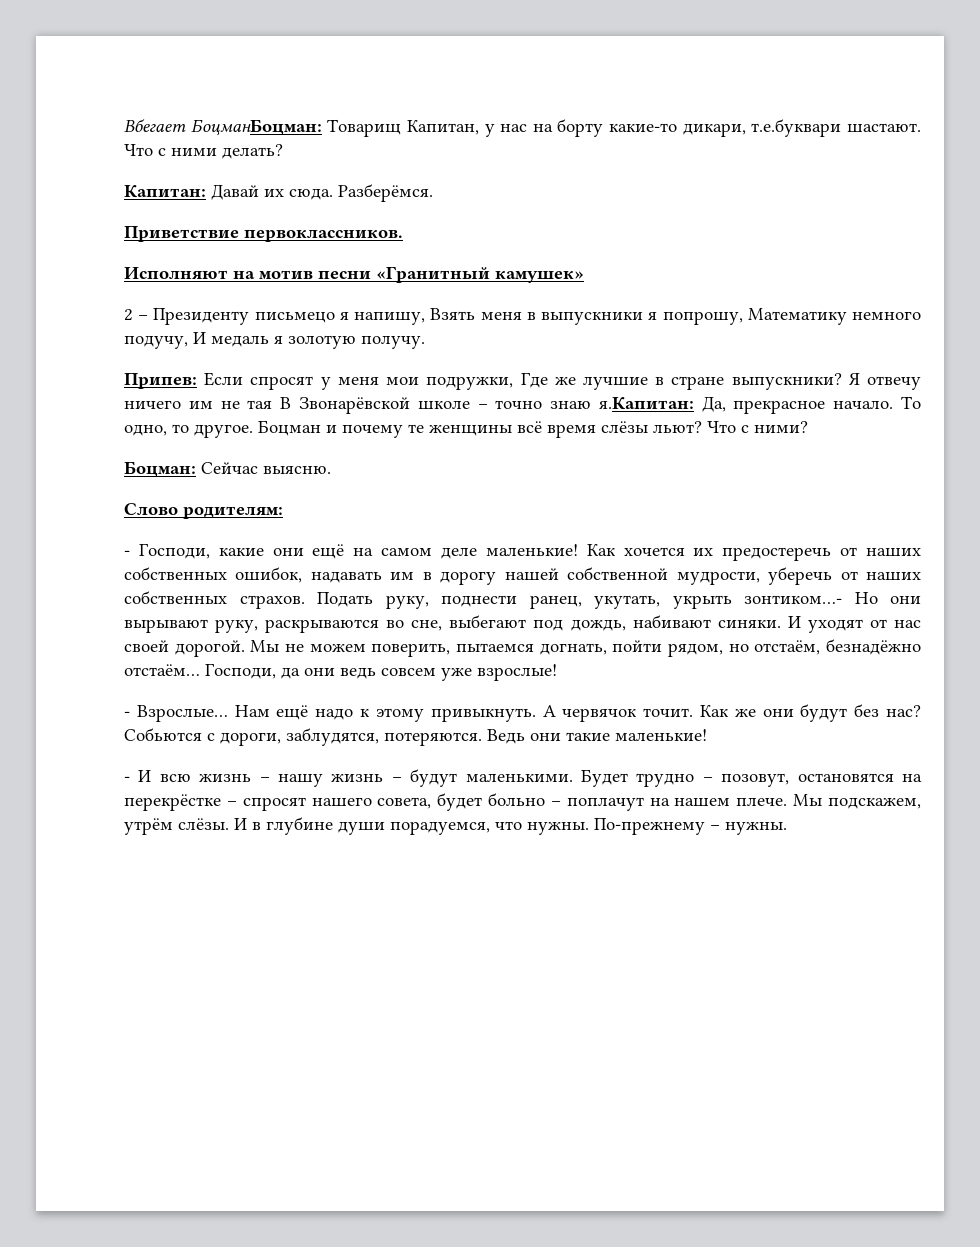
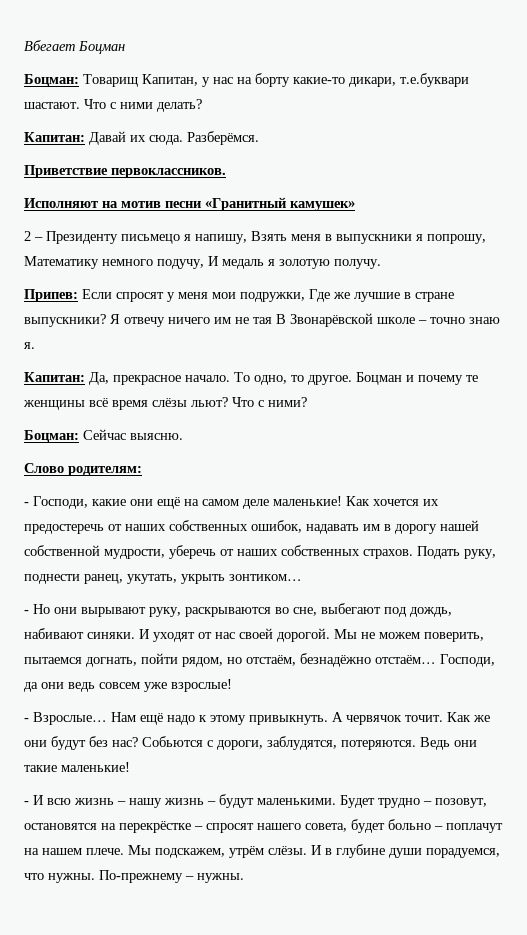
- Вбегает БоцманБоцман: Товарищ Капитан, у нас на борту какие-то дикари, т.е.буквари шастают.
+ Вбегает Боцман
+ Боцман: Товарищ Капитан, у нас на борту какие-то дикари, т.е.буквари шастают.
- Я отвечу ничего им не тая В Звонарёвской школе – точно знаю я.Капитан: Да, прекрасное начало.
+ Я отвечу ничего им не тая В Звонарёвской школе – точно знаю я.
+ Капитан: Да, прекрасное начало.
- Подать руку, поднести ранец, укутать, укрыть зонтиком…- Но они вырывают руку, раскрываются во сне, выбегают под дождь, набивают синяки.
+ Подать руку, поднести ранец, укутать, укрыть зонтиком…
+ - Но они вырывают руку, раскрываются во сне, выбегают под дождь, набивают синяки.

